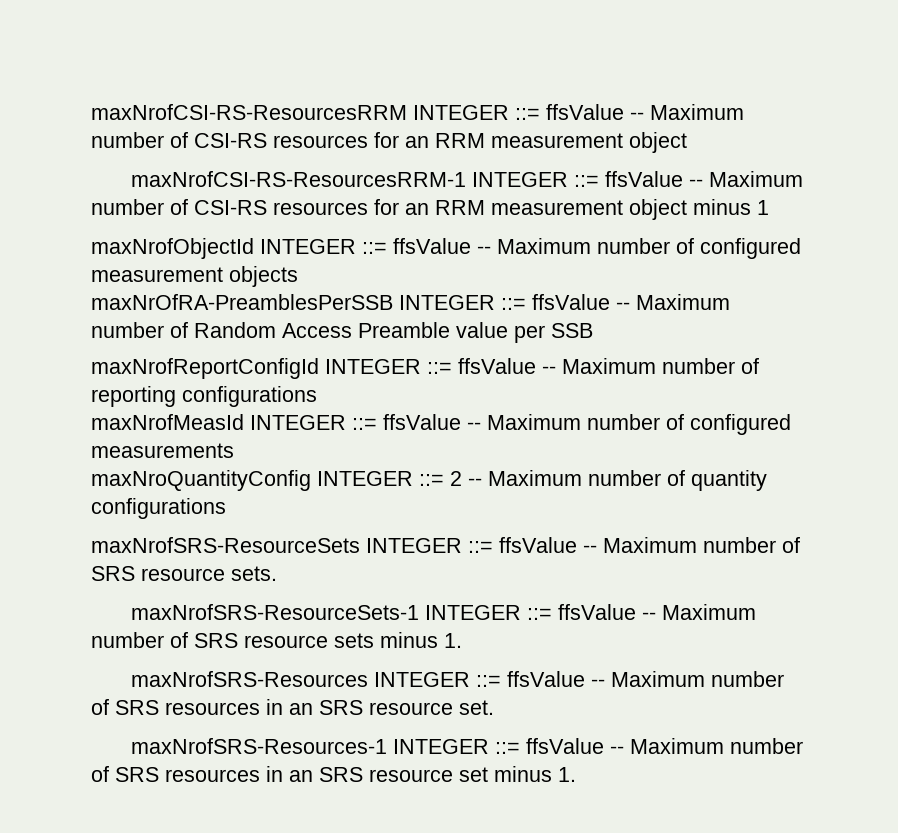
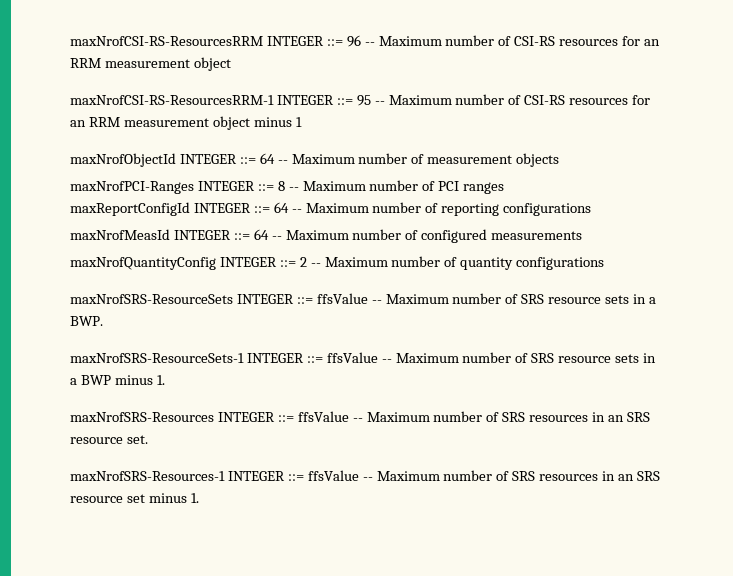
- maxNrofCSI-RS-ResourcesRRM INTEGER ::= ffsValue -- Maximum number of CSI-RS resources for an RRM measurement object
+ maxNrofCSI-RS-ResourcesRRM INTEGER ::= 96 -- Maximum number of CSI-RS resources for an RRM measurement object
- maxNrofCSI-RS-ResourcesRRM-1 INTEGER ::= ffsValue -- Maximum number of CSI-RS resources for an RRM measurement object minus 1
+ maxNrofCSI-RS-ResourcesRRM-1 INTEGER ::= 95 -- Maximum number of CSI-RS resources for an RRM measurement object minus 1
- maxNrofObjectId INTEGER ::= ffsValue -- Maximum number of configured measurement objects
+ maxNrofObjectId INTEGER ::= 64 -- Maximum number of measurement objects
- maxNrOfRA-PreamblesPerSSB INTEGER ::= ffsValue -- Maximum number of Random Access Preamble value per SSB
- maxNrofReportConfigId INTEGER ::= ffsValue -- Maximum number of reporting configurations
+ maxNrofPCI-Ranges INTEGER ::= 8 -- Maximum number of PCI ranges
+ maxReportConfigId INTEGER ::= 64 -- Maximum number of reporting configurations
- maxNrofMeasId INTEGER ::= ffsValue -- Maximum number of configured measurements
+ maxNrofMeasId INTEGER ::= 64 -- Maximum number of configured measurements
- maxNroQuantityConfig INTEGER ::= 2 -- Maximum number of quantity configurations
+ maxNrofQuantityConfig INTEGER ::= 2 -- Maximum number of quantity configurations
- maxNrofSRS-ResourceSets INTEGER ::= ffsValue -- Maximum number of SRS resource sets.
+ maxNrofSRS-ResourceSets INTEGER ::= ffsValue -- Maximum number of SRS resource sets in a BWP.
- maxNrofSRS-ResourceSets-1 INTEGER ::= ffsValue -- Maximum number of SRS resource sets minus 1.
+ maxNrofSRS-ResourceSets-1 INTEGER ::= ffsValue -- Maximum number of SRS resource sets in a BWP minus 1.

